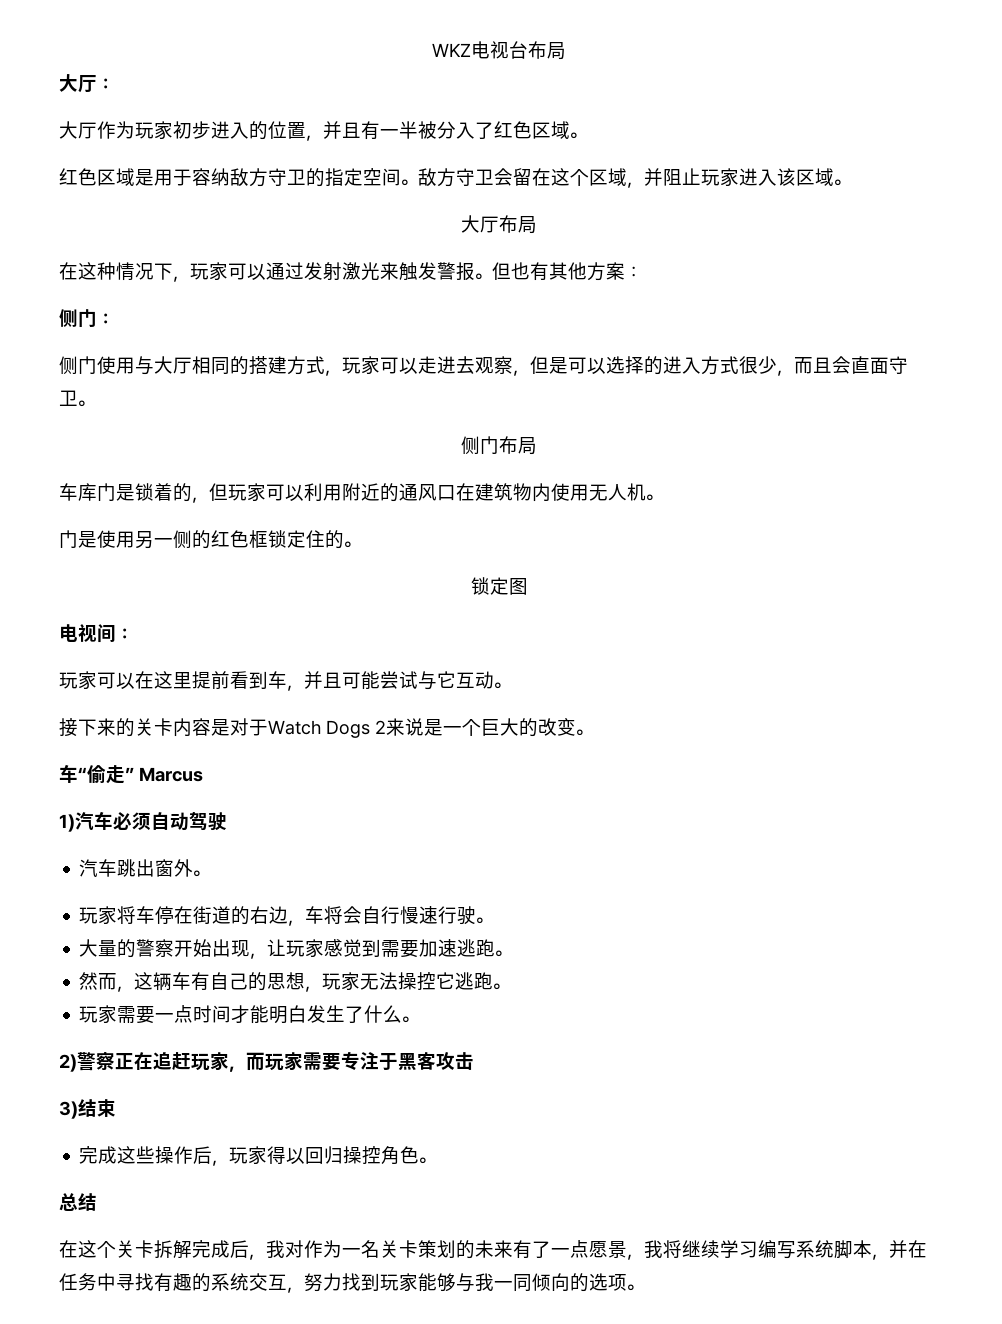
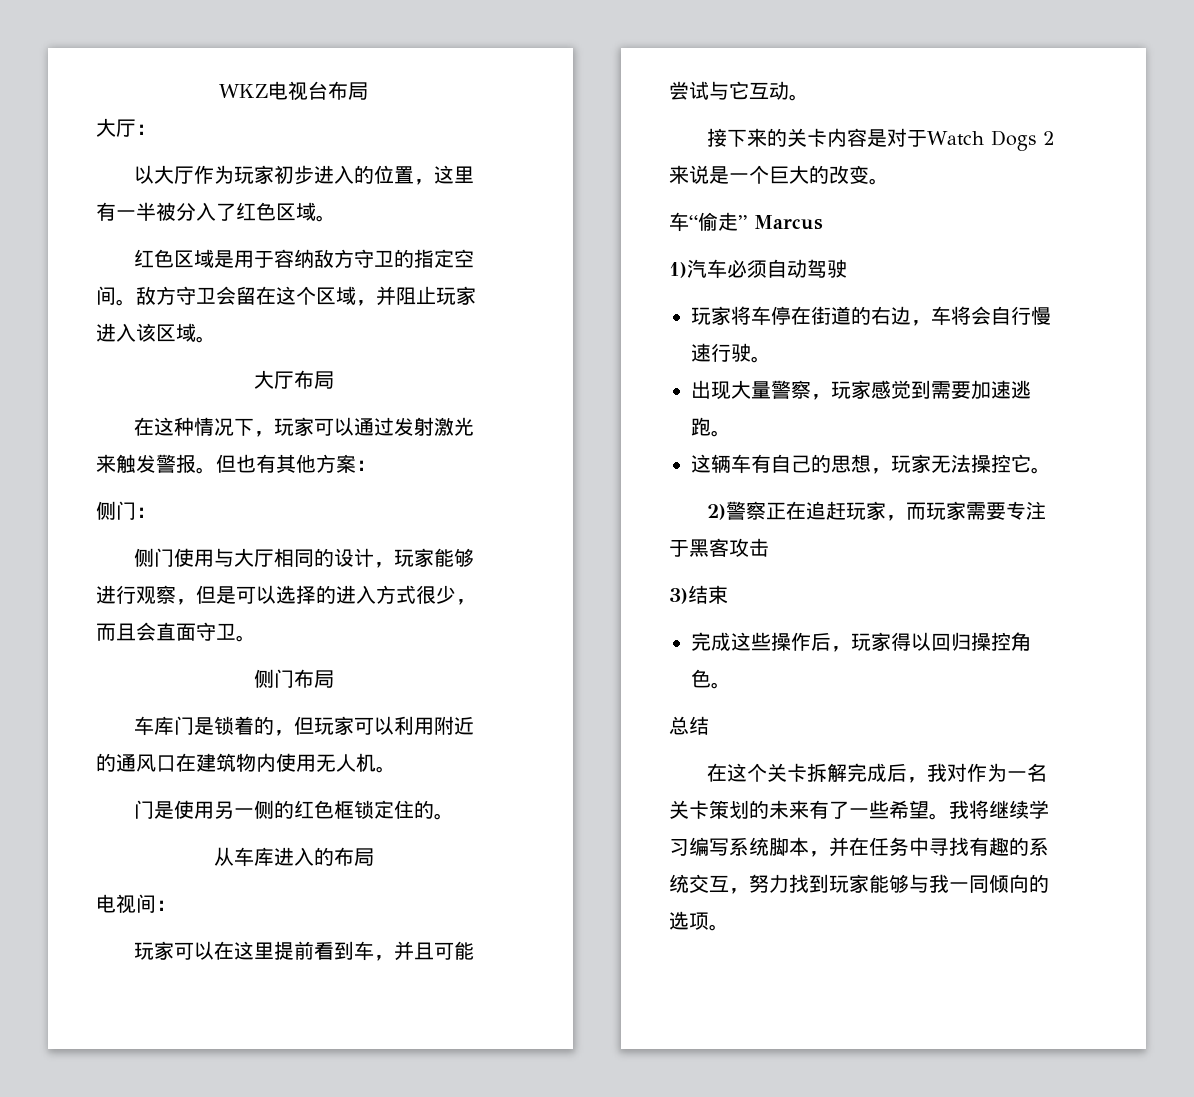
- 大厅作为玩家初步进入的位置，并且有一半被分入了红色区域。
+ 以大厅作为玩家初步进入的位置，这里有一半被分入了红色区域。
- 侧门使用与大厅相同的搭建方式，玩家可以走进去观察，但是可以选择的进入方式很少，而且会直面守卫。
+ 侧门使用与大厅相同的设计，玩家能够进行观察，但是可以选择的进入方式很少，而且会直面守卫。
- 锁定图
+ 从车库进入的布局
- 汽车跳出窗外。
- 大量的警察开始出现，让玩家感觉到需要加速逃跑。
+ 出现大量警察，玩家感觉到需要加速逃跑。
- 然而，这辆车有自己的思想，玩家无法操控它逃跑。
- 玩家需要一点时间才能明白发生了什么。
+ 这辆车有自己的思想，玩家无法操控它。
- 在这个关卡拆解完成后，我对作为一名关卡策划的未来有了一点愿景，我将继续学习编写系统脚本，并在任务中寻找有趣的系统交互，努力找到玩家能够与我一同倾向的选项。
+ 在这个关卡拆解完成后，我对作为一名关卡策划的未来有了一些希望。我将继续学习编写系统脚本，并在任务中寻找有趣的系统交互，努力找到玩家能够与我一同倾向的选项。

